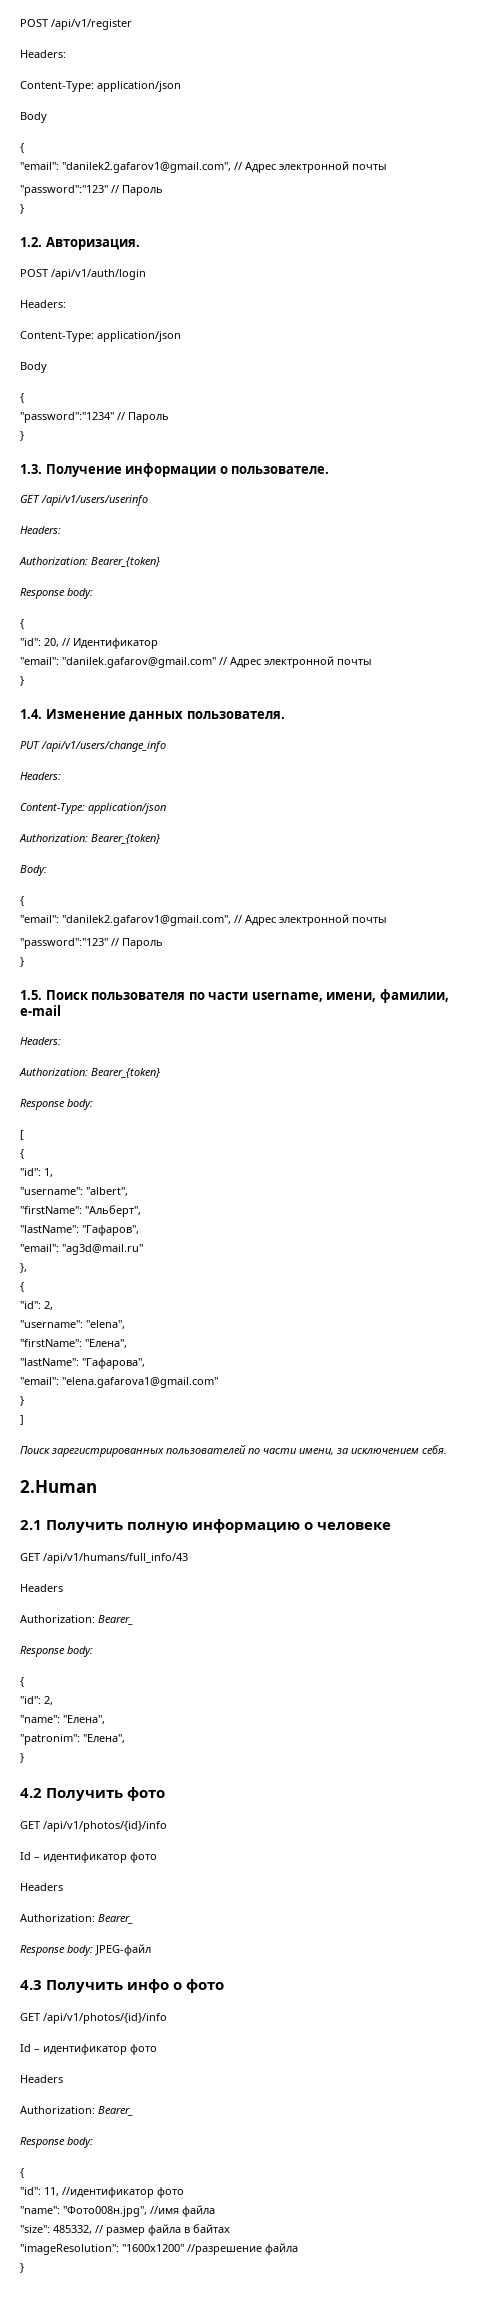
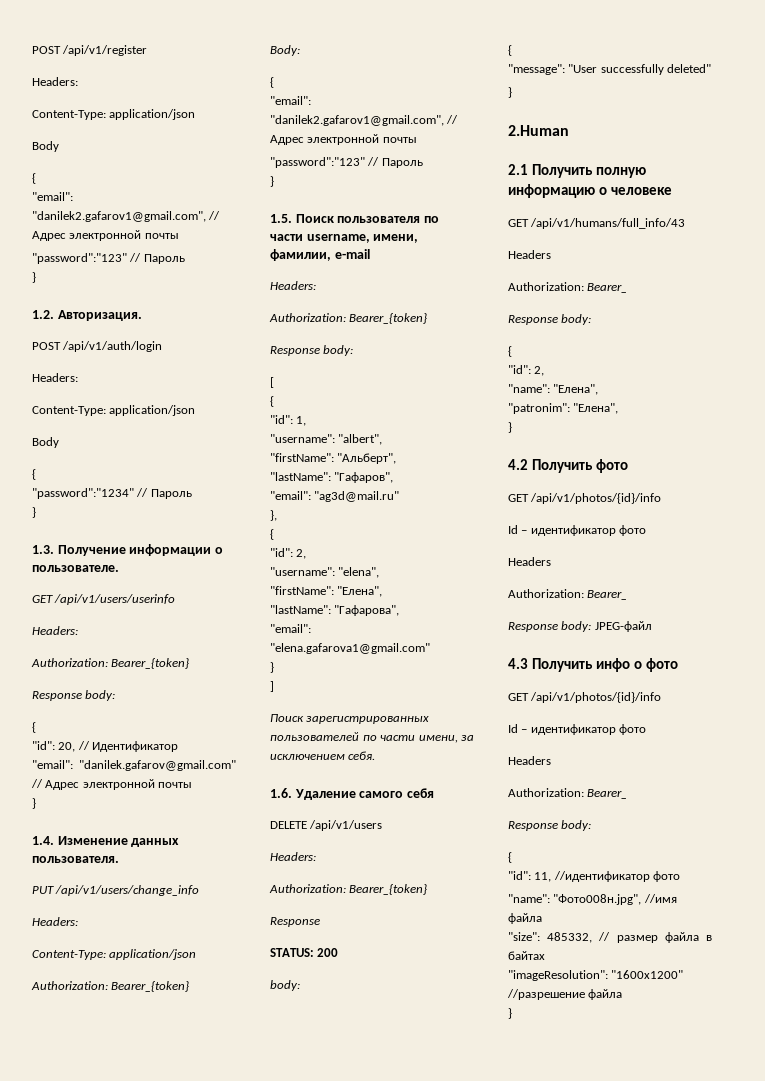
+ 1.6. Удаление самого себя
+ DELETE /api/v1/users
+ Headers:
+ Authorization: Bearer_{token}
+ Response
+ STATUS: 200
+ body:
+ {
+ "message": "User successfully deleted"
+ }

